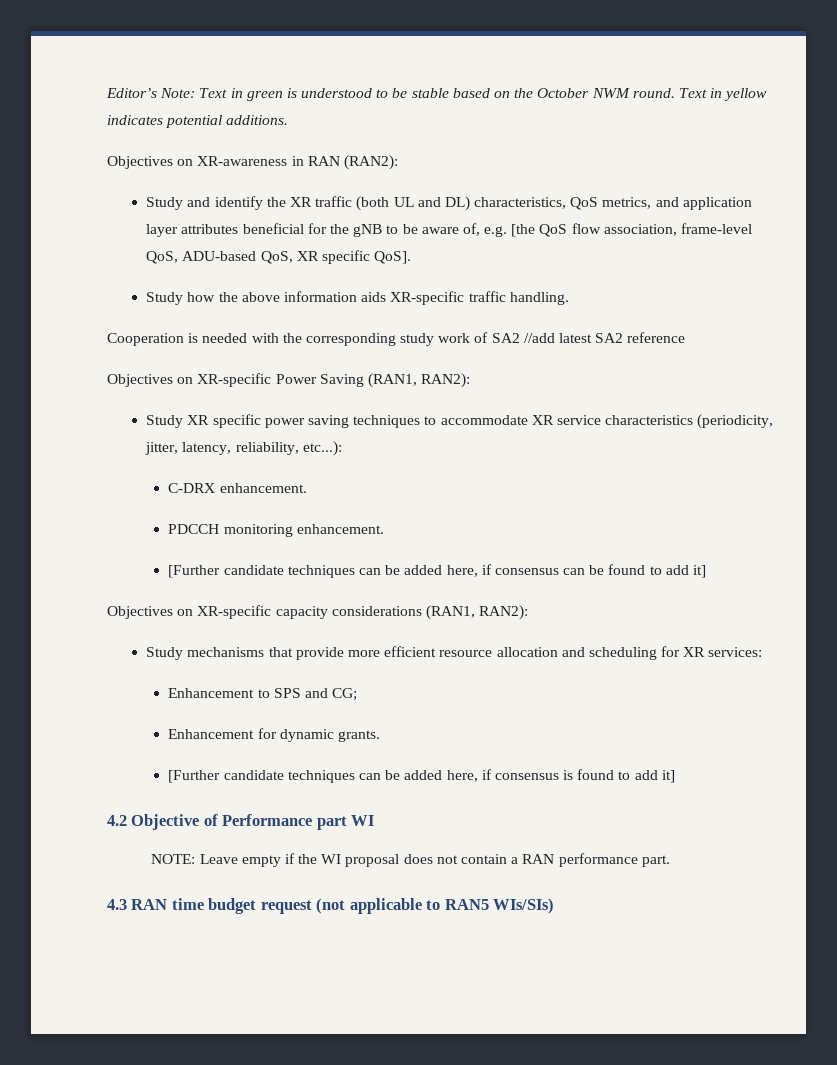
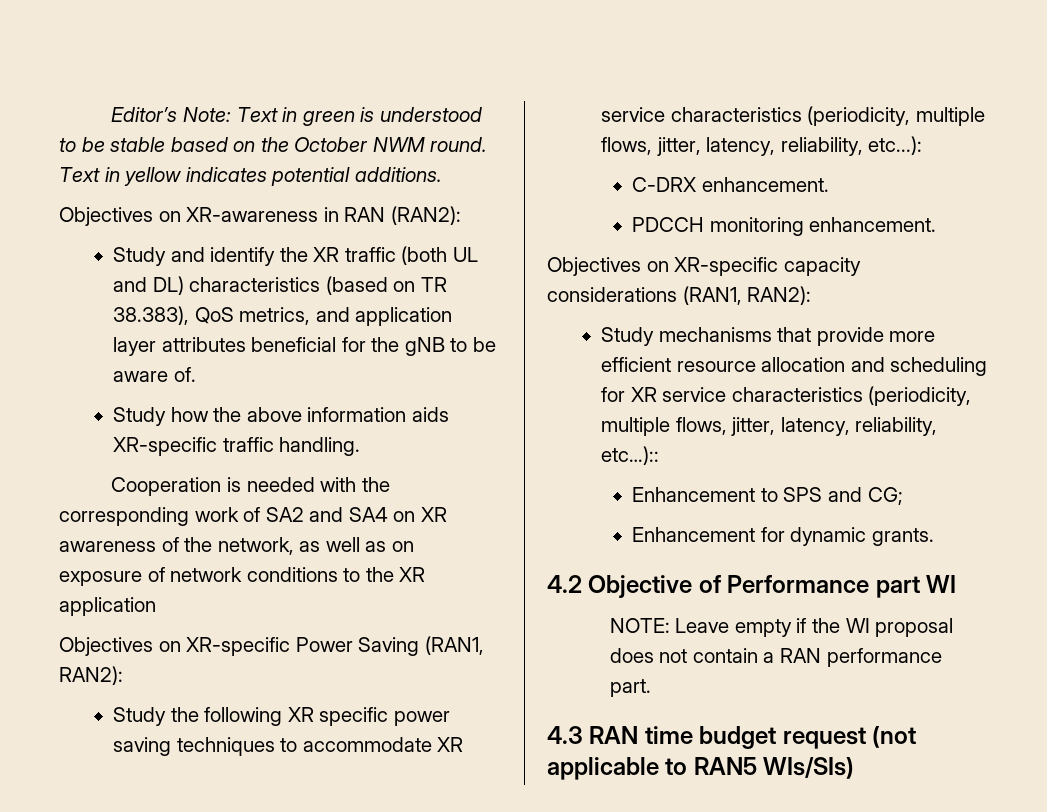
- Study and identify the XR traffic (both UL and DL) characteristics, QoS metrics, and application layer attributes beneficial for the gNB to be aware of, e.g. [the QoS flow association, frame-level QoS, ADU-based QoS, XR specific QoS].
+ Study and identify the XR traffic (both UL and DL) characteristics (based on TR 38.383), QoS metrics, and application layer attributes beneficial for the gNB to be aware of.
- Cooperation is needed with the corresponding study work of SA2 //add latest SA2 reference
+ Cooperation is needed with the corresponding work of SA2 and SA4 on XR awareness of the network, as well as on exposure of network conditions to the XR application
- Study XR specific power saving techniques to accommodate XR service characteristics (periodicity, jitter, latency, reliability, etc...):
+ Study the following XR specific power saving techniques to accommodate XR service characteristics (periodicity, multiple flows, jitter, latency, reliability, etc...):
- [Further candidate techniques can be added here, if consensus can be found to add it]
- Study mechanisms that provide more efficient resource allocation and scheduling for XR services:
+ Study mechanisms that provide more efficient resource allocation and scheduling for XR service characteristics (periodicity, multiple flows, jitter, latency, reliability, etc…)::
- [Further candidate techniques can be added here, if consensus is found to add it]

